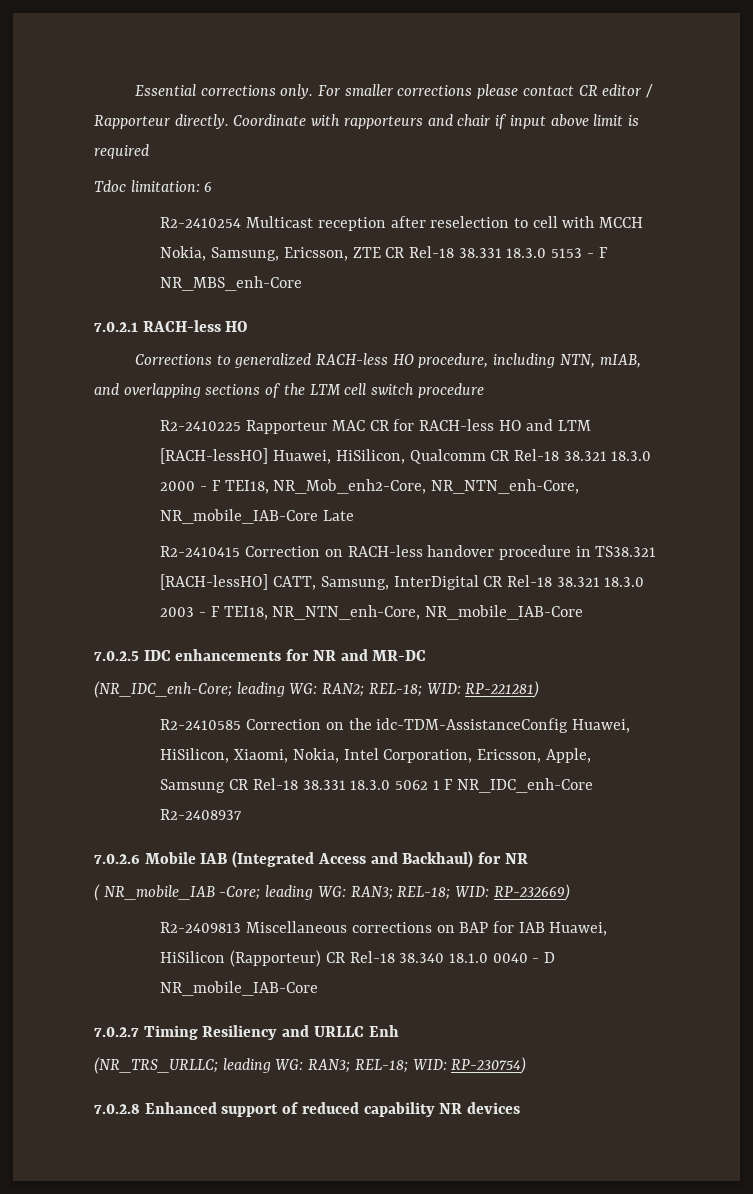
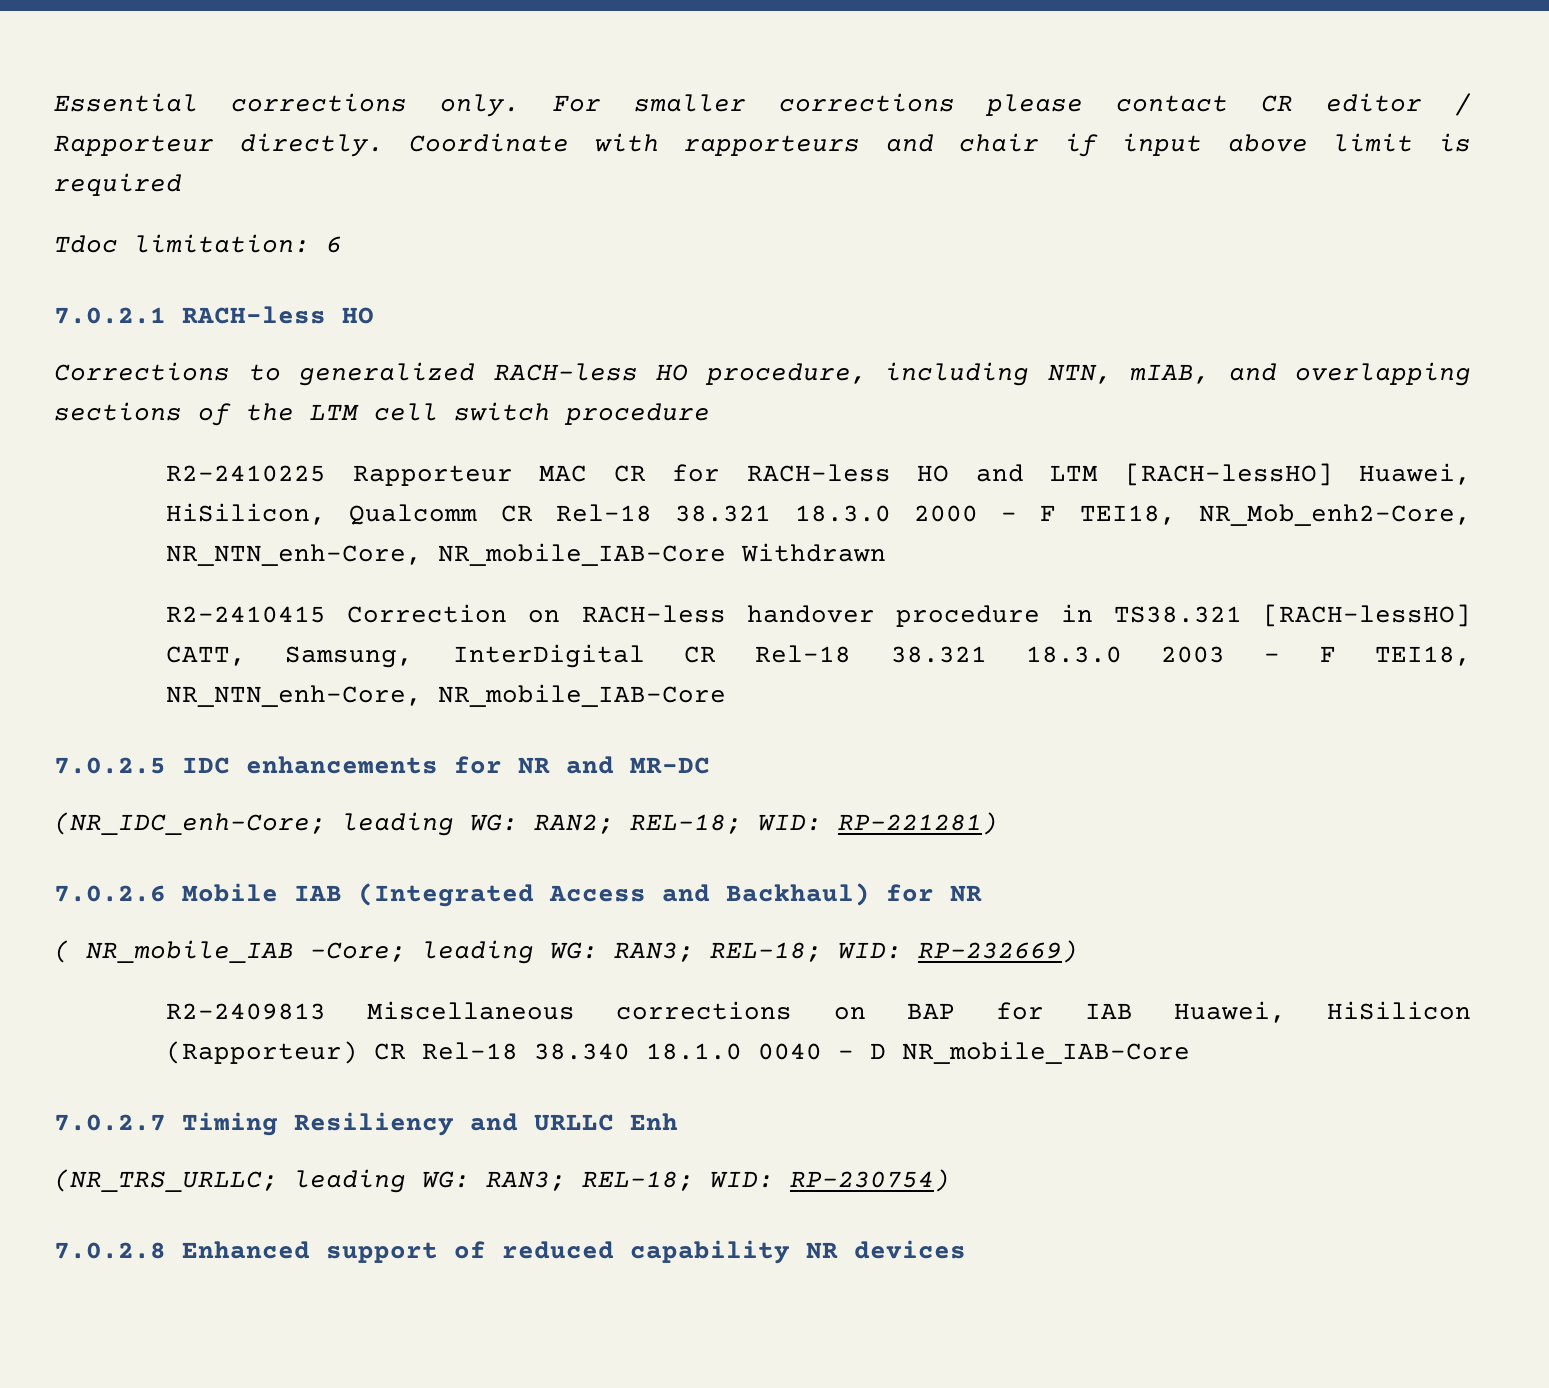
- R2-2410254 Multicast reception after reselection to cell with MCCH Nokia, Samsung, Ericsson, ZTE CR Rel-18 38.331 18.3.0 5153 - F NR_MBS_enh-Core
- R2-2410225 Rapporteur MAC CR for RACH-less HO and LTM [RACH-lessHO] Huawei, HiSilicon, Qualcomm CR Rel-18 38.321 18.3.0 2000 - F TEI18, NR_Mob_enh2-Core, NR_NTN_enh-Core, NR_mobile_IAB-Core Late
+ R2-2410225 Rapporteur MAC CR for RACH-less HO and LTM [RACH-lessHO] Huawei, HiSilicon, Qualcomm CR Rel-18 38.321 18.3.0 2000 - F TEI18, NR_Mob_enh2-Core, NR_NTN_enh-Core, NR_mobile_IAB-Core Withdrawn
- R2-2410585 Correction on the idc-TDM-AssistanceConfig Huawei, HiSilicon, Xiaomi, Nokia, Intel Corporation, Ericsson, Apple, Samsung CR Rel-18 38.331 18.3.0 5062 1 F NR_IDC_enh-Core R2-2408937

